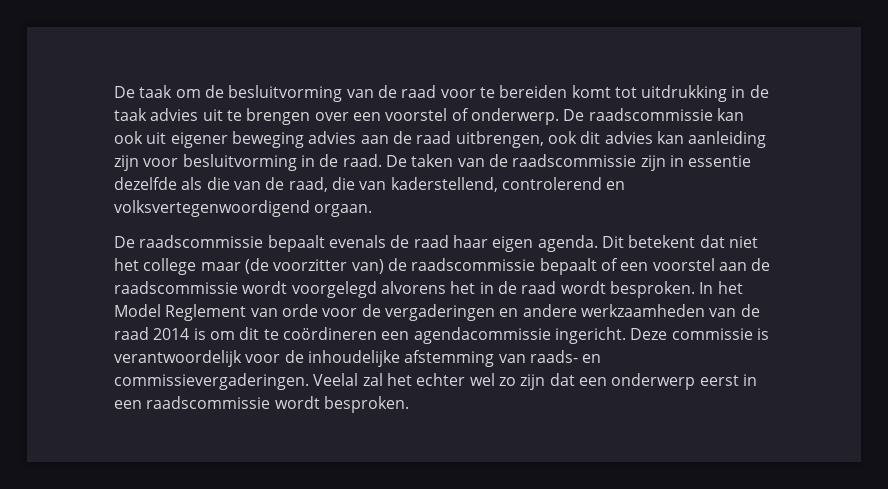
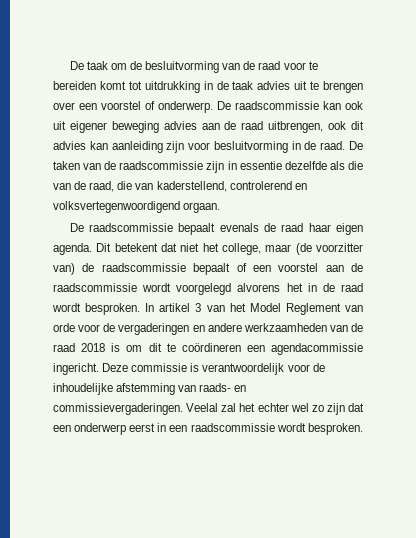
- Dit betekent dat niet het college maar (de voorzitter van) de raadscommissie bepaalt of een voorstel aan de raadscommissie wordt voorgelegd alvorens het in de raad wordt besproken.
+ Dit betekent dat niet het college, maar (de voorzitter van) de raadscommissie bepaalt of een voorstel aan de raadscommissie wordt voorgelegd alvorens het in de raad wordt besproken.
- In het Model Reglement van orde voor de vergaderingen en andere werkzaamheden van de raad 2014 is om dit te coördineren een agendacommissie ingericht.
+ In artikel 3 van het Model Reglement van orde voor de vergaderingen en andere werkzaamheden van de raad 2018 is om dit te coördineren een agendacommissie ingericht.

